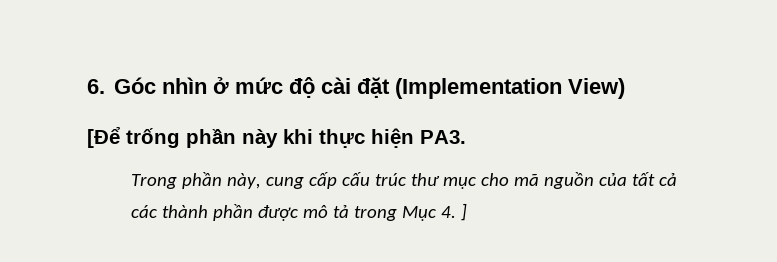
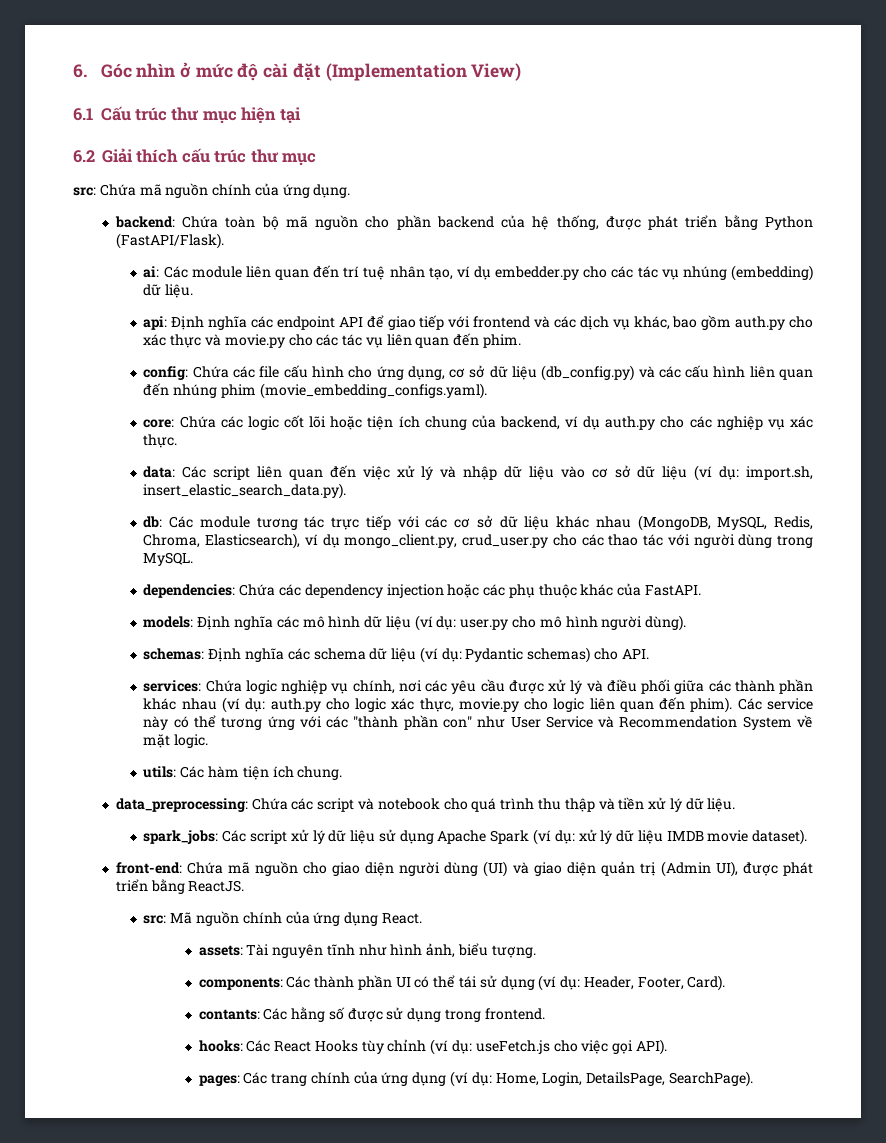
- [Để trống phần này khi thực hiện PA3.
- Trong phần này, cung cấp cấu trúc thư mục cho mã nguồn của tất cả các thành phần được mô tả trong Mục 4. ]
+ 6.1 Cấu trúc thư mục hiện tại
+ 6.2 Giải thích cấu trúc thư mục
+ src: Chứa mã nguồn chính của ứng dụng.
+ backend: Chứa toàn bộ mã nguồn cho phần backend của hệ thống, được phát triển bằng Python (FastAPI/Flask).
+ ai: Các module liên quan đến trí tuệ nhân tạo, ví dụ embedder.py cho các tác vụ nhúng (embedding) dữ liệu.
+ api: Định nghĩa các endpoint API để giao tiếp với frontend và các dịch vụ khác, bao gồm auth.py cho xác thực và movie.py cho các tác vụ liên quan đến phim.
+ config: Chứa các file cấu hình cho ứng dụng, cơ sở dữ liệu (db_config.py) và các cấu hình liên quan đến nhúng phim (movie_embedding_configs.yaml).
+ core: Chứa các logic cốt lõi hoặc tiện ích chung của backend, ví dụ auth.py cho các nghiệp vụ xác thực.
+ data: Các script liên quan đến việc xử lý và nhập dữ liệu vào cơ sở dữ liệu (ví dụ: import.sh, insert_elastic_search_data.py).
+ db: Các module tương tác trực tiếp với các cơ sở dữ liệu khác nhau (MongoDB, MySQL, Redis, Chroma, Elasticsearch), ví dụ mongo_client.py, crud_user.py cho các thao tác với người dùng trong MySQL.
+ dependencies: Chứa các dependency injection hoặc các phụ thuộc khác của FastAPI.
+ models: Định nghĩa các mô hình dữ liệu (ví dụ: user.py cho mô hình người dùng).
+ schemas: Định nghĩa các schema dữ liệu (ví dụ: Pydantic schemas) cho API.
+ services: Chứa logic nghiệp vụ chính, nơi các yêu cầu được xử lý và điều phối giữa các thành phần khác nhau (ví dụ: auth.py cho logic xác thực, movie.py cho logic liên quan đến phim). Các service này có thể tương ứng với các "thành phần con" như User Service và Recommendation System về mặt logic.
+ utils: Các hàm tiện ích chung.
+ data_preprocessing: Chứa các script và notebook cho quá trình thu thập và tiền xử lý dữ liệu.
+ spark_jobs: Các script xử lý dữ liệu sử dụng Apache Spark (ví dụ: xử lý dữ liệu IMDB movie dataset).
+ front-end: Chứa mã nguồn cho giao diện người dùng (UI) và giao diện quản trị (Admin UI), được phát triển bằng ReactJS.
+ src: Mã nguồn chính của ứng dụng React.
+ assets: Tài nguyên tĩnh như hình ảnh, biểu tượng.
+ components: Các thành phần UI có thể tái sử dụng (ví dụ: Header, Footer, Card).
+ contants: Các hằng số được sử dụng trong frontend.
+ hooks: Các React Hooks tùy chỉnh (ví dụ: useFetch.js cho việc gọi API).
+ pages: Các trang chính của ứng dụng (ví dụ: Home, Login, DetailsPage, SearchPage).

